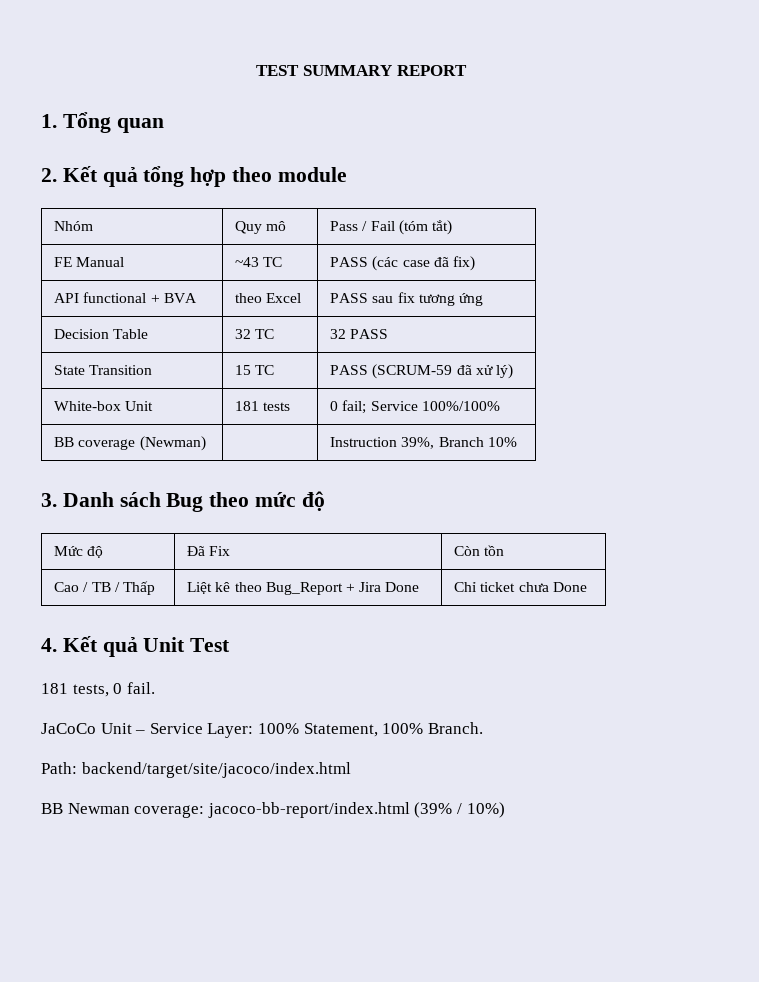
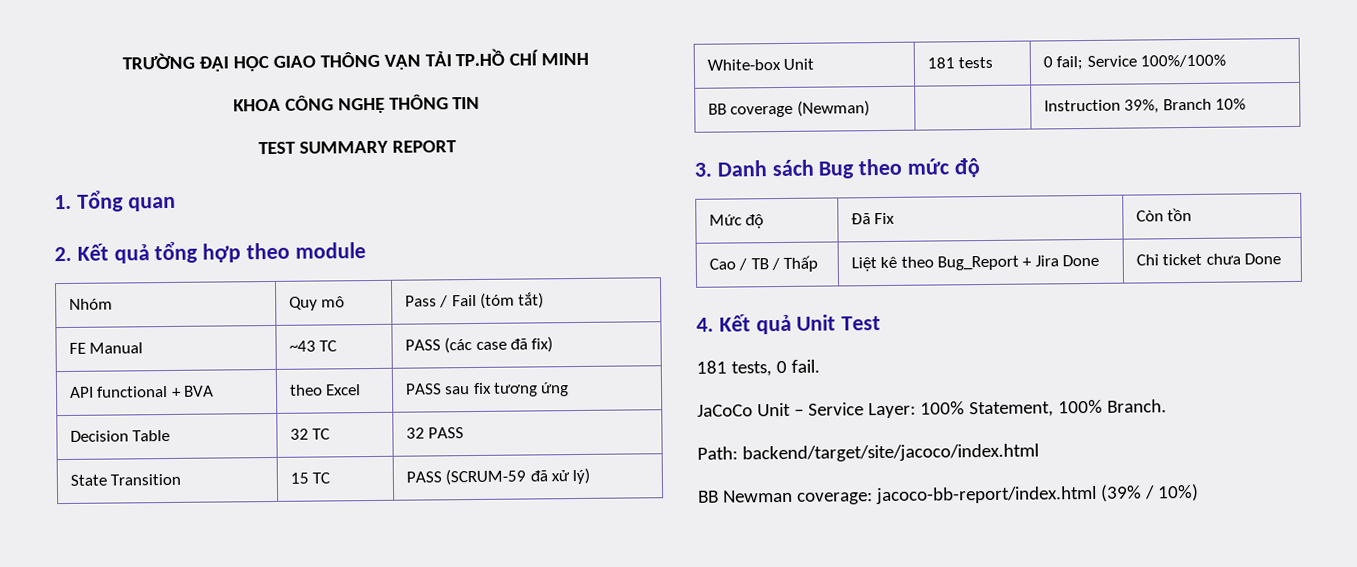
+ TRƯỜNG ĐẠI HỌC GIAO THÔNG VẬN TẢI TP.HỒ CHÍ MINH
+ KHOA CÔNG NGHỆ THÔNG TIN

